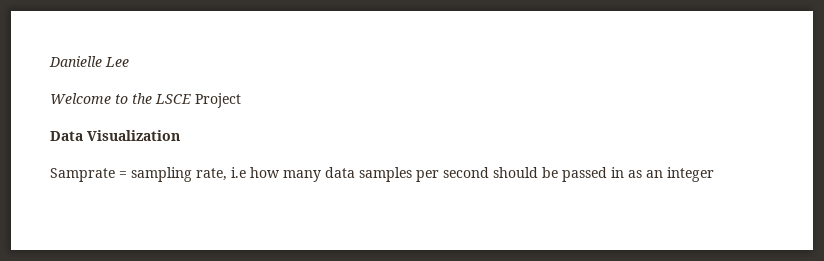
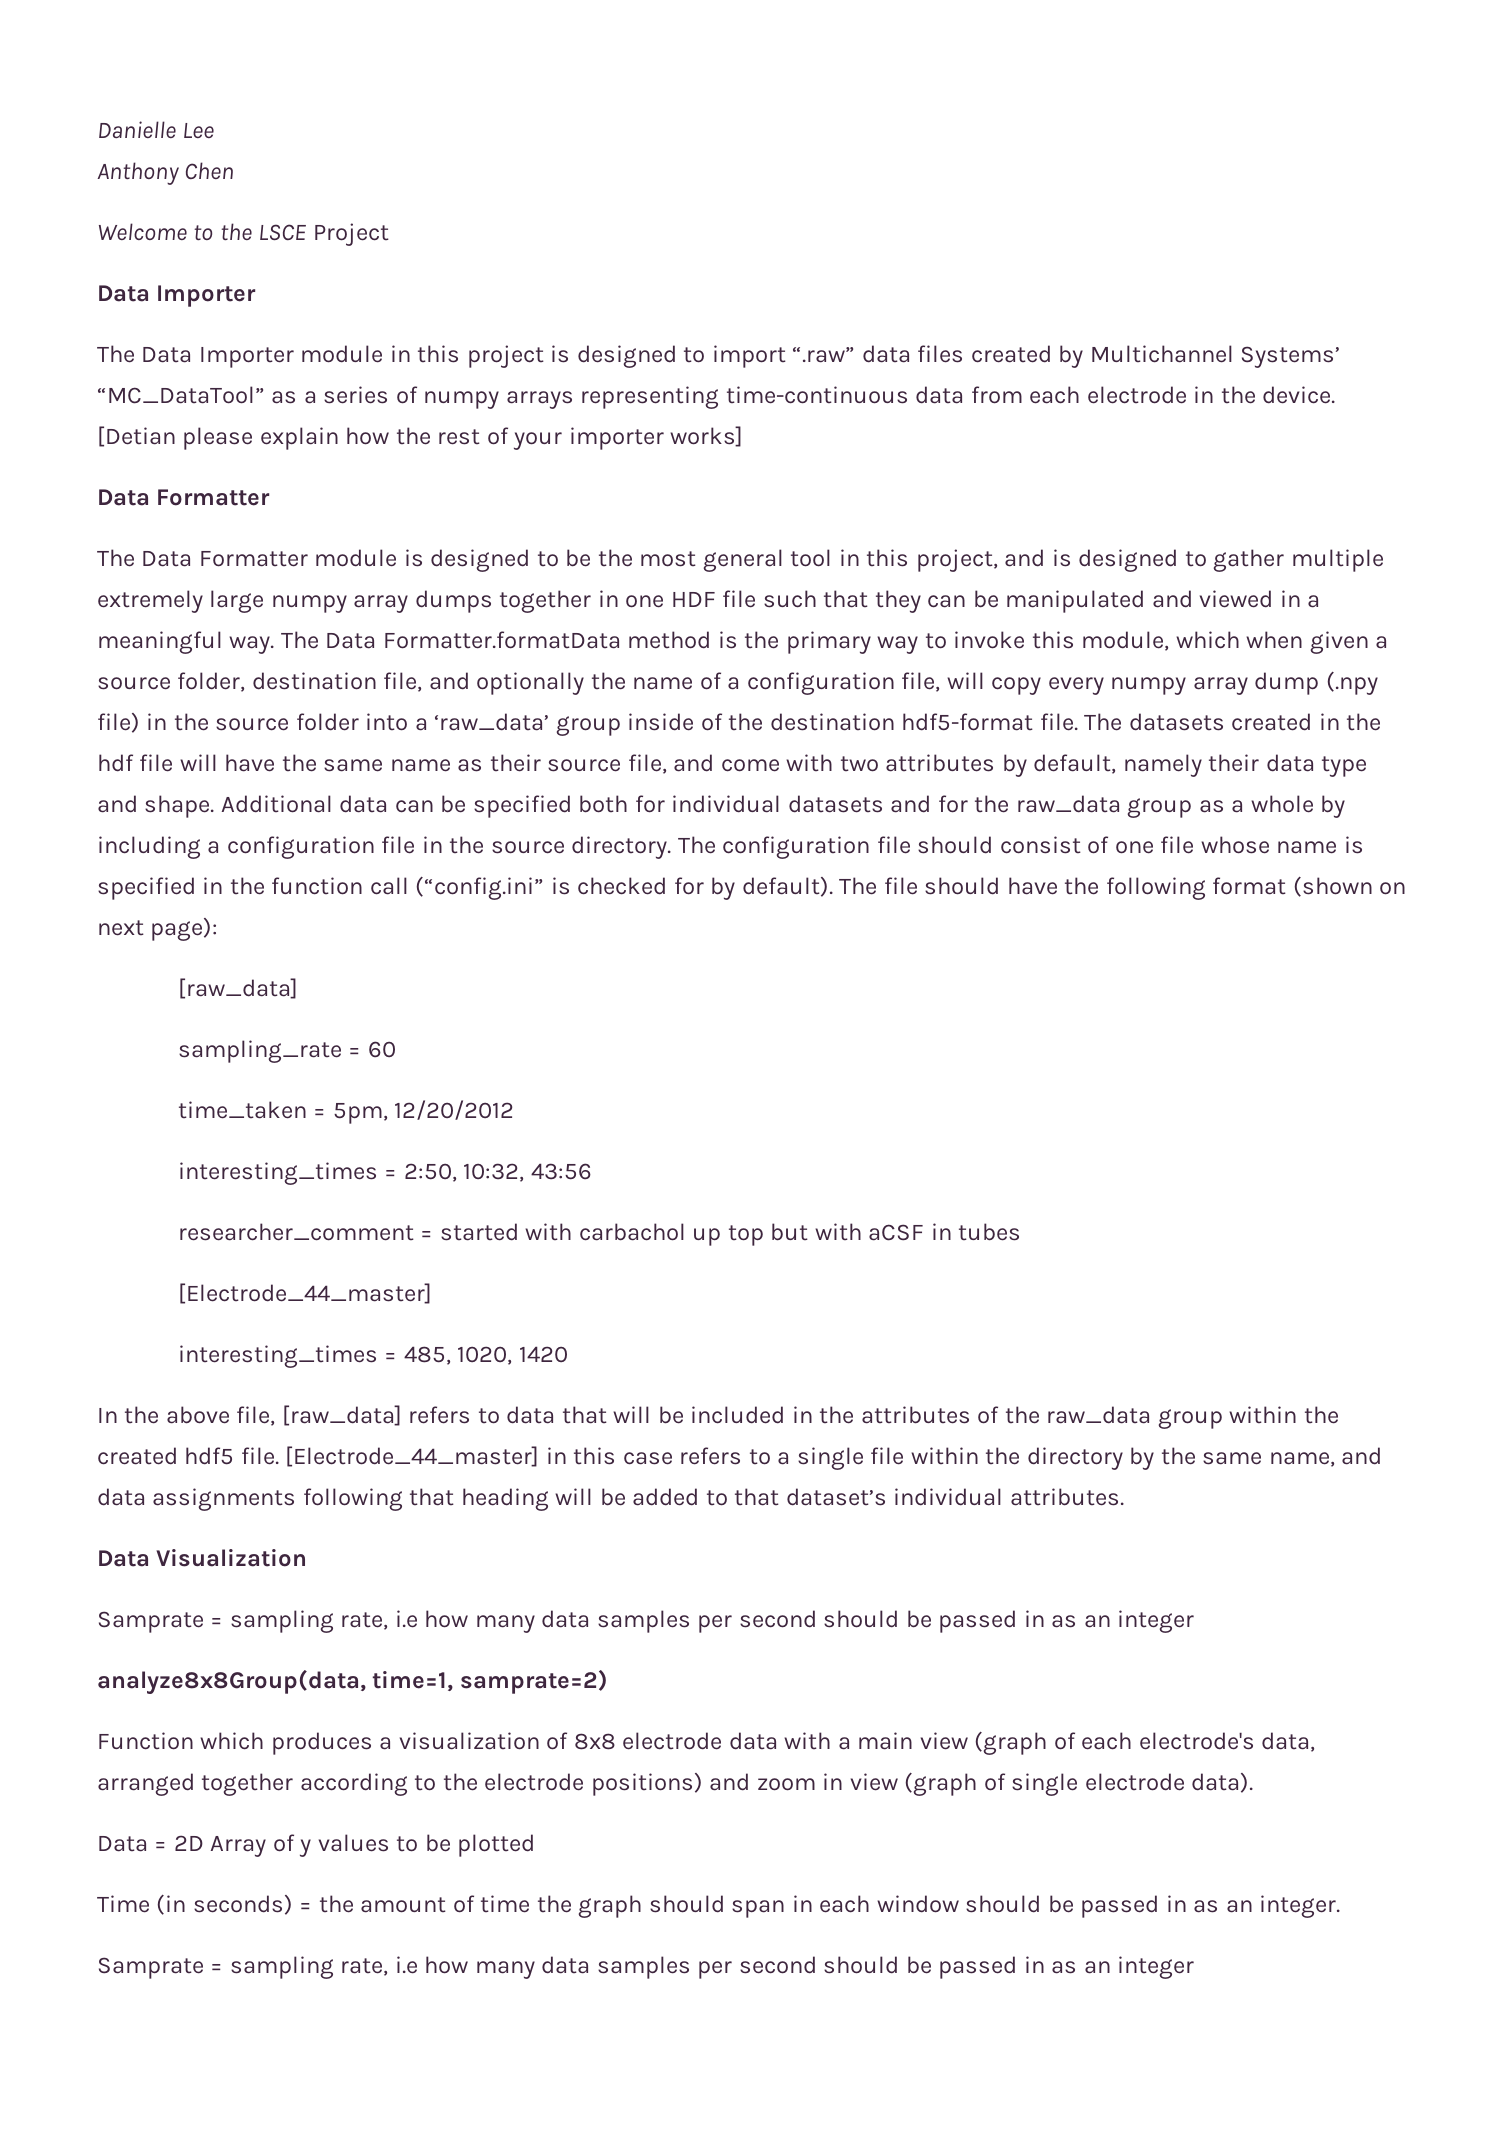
+ Anthony Chen
  Welcome to the LSCE Project
+ Data Importer
+ The Data Importer module in this project is designed to import “.raw” data files created by Multichannel Systems’ “MC_DataTool” as a series of numpy arrays representing time-continuous data from each electrode in the device. [Detian please explain how the rest of your importer works]
+ Data Formatter
+ The Data Formatter module is designed to be the most general tool in this project, and is designed to gather multiple extremely large numpy array dumps together in one HDF file such that they can be manipulated and viewed in a meaningful way. The Data Formatter.formatData method is the primary way to invoke this module, which when given a source folder, destination file, and optionally the name of a configuration file, will copy every numpy array dump (.npy file) in the source folder into a ‘raw_data’ group inside of the destination hdf5-format file. The datasets created in the hdf file will have the same name as their source file, and come with two attributes by default, namely their data type and shape. Additional data can be specified both for individual datasets and for the raw_data group as a whole by including a configuration file in the source directory. The configuration file should consist of one file whose name is specified in the function call (“config.ini” is checked for by default). The file should have the following format (shown on next page):
+ [raw_data]
+ sampling_rate = 60
+ time_taken = 5pm, 12/20/2012
+ interesting_times = 2:50, 10:32, 43:56
+ researcher_comment = started with carbachol up top but with aCSF in tubes
+ [Electrode_44_master]
+ interesting_times = 485, 1020, 1420
+ In the above file, [raw_data] refers to data that will be included in the attributes of the raw_data group within the created hdf5 file. [Electrode_44_master] in this case refers to a single file within the directory by the same name, and data assignments following that heading will be added to that dataset’s individual attributes.
+ analyze8x8Group(data, time=1, samprate=2)
+ Function which produces a visualization of 8x8 electrode data with a main view (graph of each electrode's data, arranged together according to the electrode positions) and zoom in view (graph of single electrode data).
+ Data = 2D Array of y values to be plotted
+ Time (in seconds) = the amount of time the graph should span in each window should be passed in as an integer.
+ Samprate = sampling rate, i.e how many data samples per second should be passed in as an integer

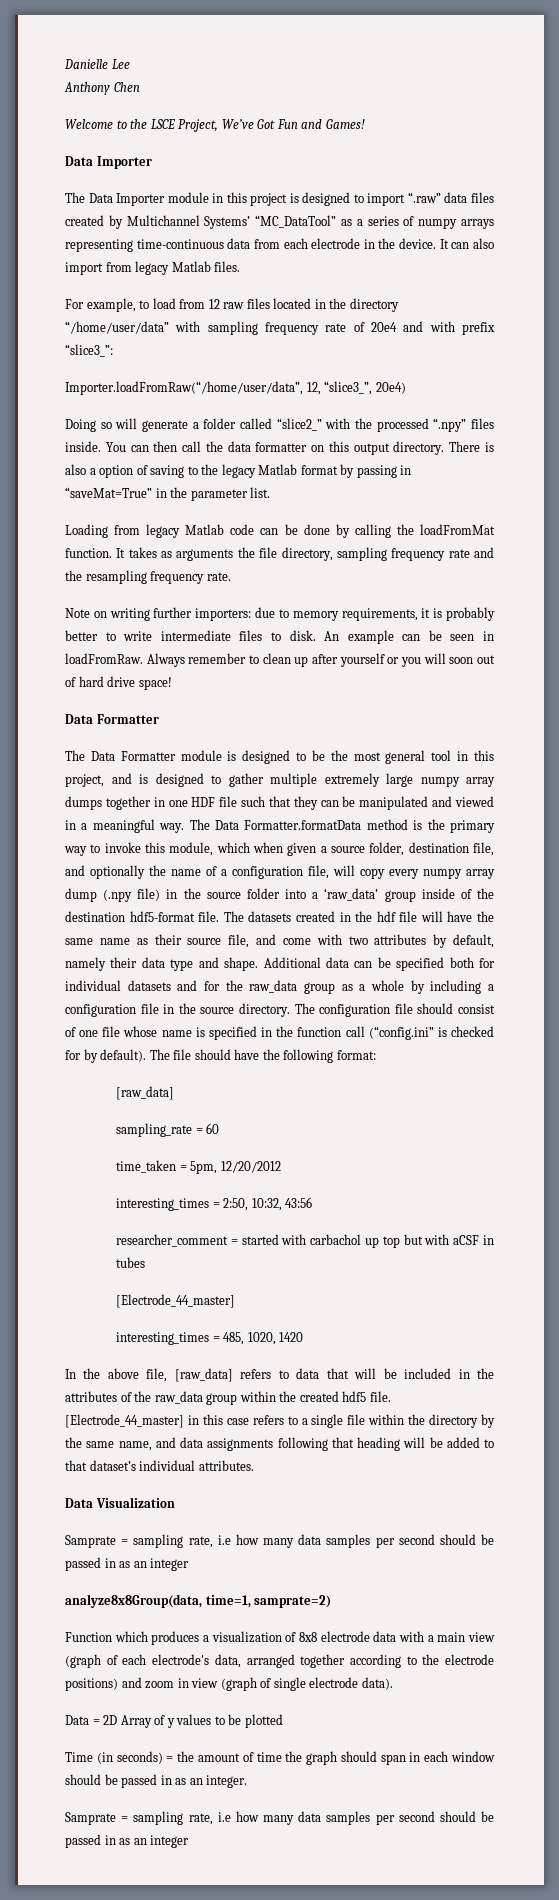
- Welcome to the LSCE Project
+ Welcome to the LSCE Project, We’ve Got Fun and Games!
- [Detian please explain how the rest of your importer works]
+ It can also import from legacy Matlab files.
+ For example, to load from 12 raw files located in the directory “/home/user/data” with sampling frequency rate of 20e4 and with prefix “slice3_”:
+ Importer.loadFromRaw(“/home/user/data”, 12, “slice3_”, 20e4)
+ Doing so will generate a folder called “slice2_” with the processed “.npy” files inside. You can then call the data formatter on this output directory. There is also a option of saving to the legacy Matlab format by passing in “saveMat=True” in the parameter list.
+ Loading from legacy Matlab code can be done by calling the loadFromMat function. It takes as arguments the file directory, sampling frequency rate and the resampling frequency rate.
+ Note on writing further importers: due to memory requirements, it is probably better to write intermediate files to disk. An example can be seen in loadFromRaw. Always remember to clean up after yourself or you will soon out of hard drive space!
- The file should have the following format (shown on next page):
+ The file should have the following format:

